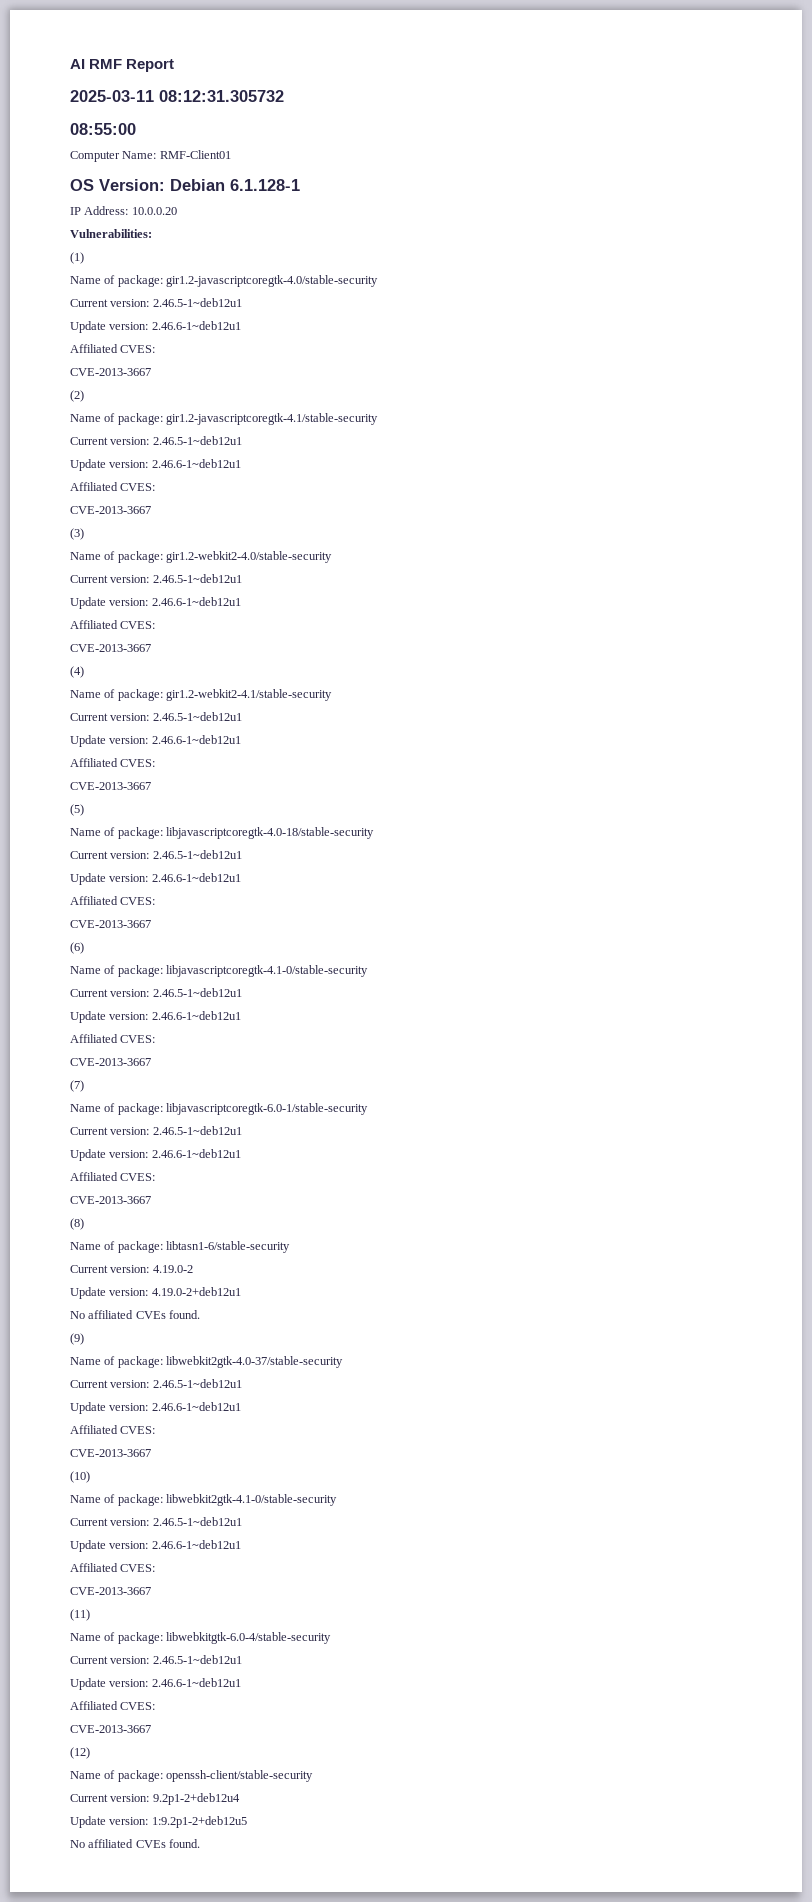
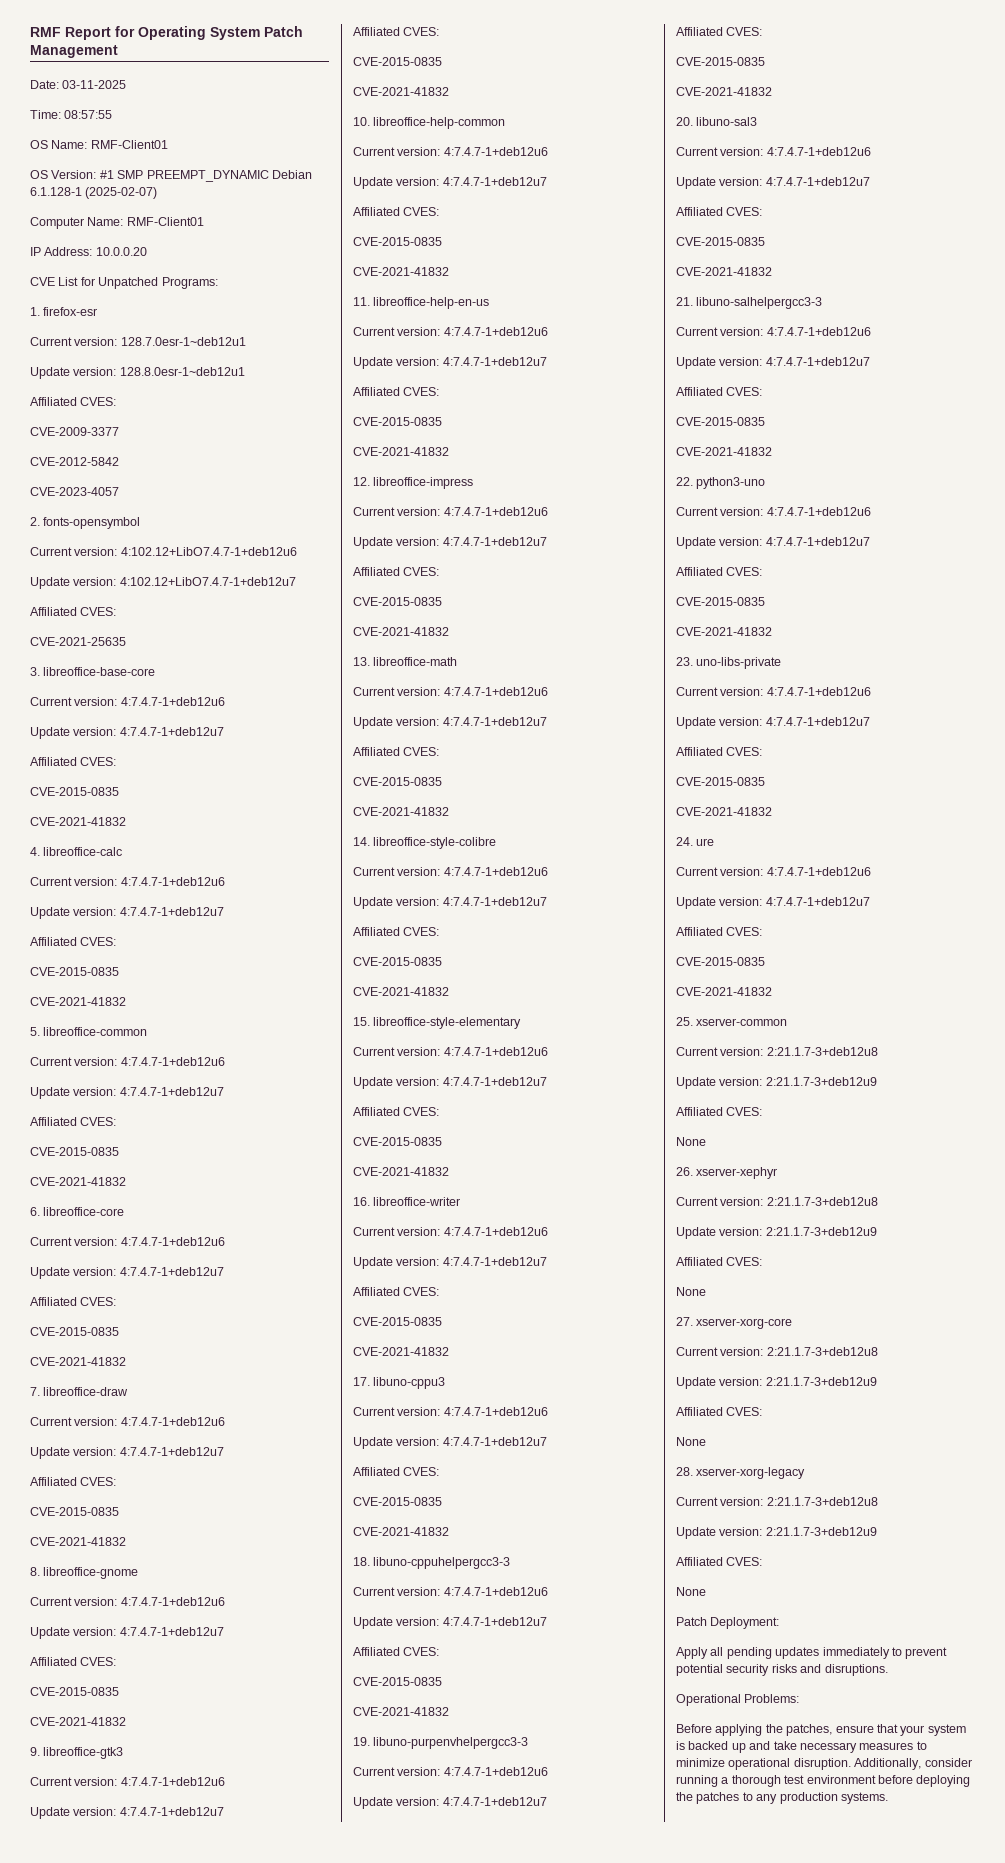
- AI RMF Report
- 2025-03-11 08:12:31.305732
- 08:55:00
+ RMF Report for Operating System Patch Management
+ Date: 03-11-2025
+ Time: 08:57:55
+ OS Name: RMF-Client01
+ OS Version: #1 SMP PREEMPT_DYNAMIC Debian 6.1.128-1 (2025-02-07)
- OS Version: Debian 6.1.128-1
- Vulnerabilities:
- (1)
- Name of package: gir1.2-javascriptcoregtk-4.0/stable-security
- Current version: 2.46.5-1~deb12u1
- Update version: 2.46.6-1~deb12u1
+ CVE List for Unpatched Programs:
+ 1. firefox-esr
+ Current version: 128.7.0esr-1~deb12u1
+ Update version: 128.8.0esr-1~deb12u1
  Affiliated CVES:
- CVE-2013-3667
- (2)
- Name of package: gir1.2-javascriptcoregtk-4.1/stable-security
- Current version: 2.46.5-1~deb12u1
- Update version: 2.46.6-1~deb12u1
+ CVE-2009-3377
+ CVE-2012-5842
+ CVE-2023-4057
+ 2. fonts-opensymbol
+ Current version: 4:102.12+LibO7.4.7-1+deb12u6
+ Update version: 4:102.12+LibO7.4.7-1+deb12u7
  Affiliated CVES:
- CVE-2013-3667
- (3)
- Name of package: gir1.2-webkit2-4.0/stable-security
- Current version: 2.46.5-1~deb12u1
- Update version: 2.46.6-1~deb12u1
+ CVE-2021-25635
+ 3. libreoffice-base-core
+ Current version: 4:7.4.7-1+deb12u6
+ Update version: 4:7.4.7-1+deb12u7
  Affiliated CVES:
- CVE-2013-3667
- (4)
- Name of package: gir1.2-webkit2-4.1/stable-security
- Current version: 2.46.5-1~deb12u1
- Update version: 2.46.6-1~deb12u1
+ CVE-2015-0835
+ CVE-2021-41832
+ 4. libreoffice-calc
+ Current version: 4:7.4.7-1+deb12u6
+ Update version: 4:7.4.7-1+deb12u7
  Affiliated CVES:
- CVE-2013-3667
- (5)
- Name of package: libjavascriptcoregtk-4.0-18/stable-security
- Current version: 2.46.5-1~deb12u1
- Update version: 2.46.6-1~deb12u1
+ CVE-2015-0835
+ CVE-2021-41832
+ 5. libreoffice-common
+ Current version: 4:7.4.7-1+deb12u6
+ Update version: 4:7.4.7-1+deb12u7
  Affiliated CVES:
- CVE-2013-3667
- (6)
- Name of package: libjavascriptcoregtk-4.1-0/stable-security
- Current version: 2.46.5-1~deb12u1
- Update version: 2.46.6-1~deb12u1
+ CVE-2015-0835
+ CVE-2021-41832
+ 6. libreoffice-core
+ Current version: 4:7.4.7-1+deb12u6
+ Update version: 4:7.4.7-1+deb12u7
  Affiliated CVES:
- CVE-2013-3667
- (7)
- Name of package: libjavascriptcoregtk-6.0-1/stable-security
- Current version: 2.46.5-1~deb12u1
- Update version: 2.46.6-1~deb12u1
+ CVE-2015-0835
+ CVE-2021-41832
+ 7. libreoffice-draw
+ Current version: 4:7.4.7-1+deb12u6
+ Update version: 4:7.4.7-1+deb12u7
  Affiliated CVES:
- CVE-2013-3667
- (8)
- Name of package: libtasn1-6/stable-security
- Current version: 4.19.0-2
- Update version: 4.19.0-2+deb12u1
- No affiliated CVEs found.
- (9)
- Name of package: libwebkit2gtk-4.0-37/stable-security
- Current version: 2.46.5-1~deb12u1
- Update version: 2.46.6-1~deb12u1
+ CVE-2015-0835
+ CVE-2021-41832
+ 8. libreoffice-gnome
+ Current version: 4:7.4.7-1+deb12u6
+ Update version: 4:7.4.7-1+deb12u7
  Affiliated CVES:
- CVE-2013-3667
- (10)
- Name of package: libwebkit2gtk-4.1-0/stable-security
- Current version: 2.46.5-1~deb12u1
- Update version: 2.46.6-1~deb12u1
+ CVE-2015-0835
+ CVE-2021-41832
+ 9. libreoffice-gtk3
+ Current version: 4:7.4.7-1+deb12u6
+ Update version: 4:7.4.7-1+deb12u7
  Affiliated CVES:
- CVE-2013-3667
- (11)
- Name of package: libwebkitgtk-6.0-4/stable-security
- Current version: 2.46.5-1~deb12u1
- Update version: 2.46.6-1~deb12u1
+ CVE-2015-0835
+ CVE-2021-41832
+ 10. libreoffice-help-common
+ Current version: 4:7.4.7-1+deb12u6
+ Update version: 4:7.4.7-1+deb12u7
  Affiliated CVES:
- CVE-2013-3667
- (12)
- Name of package: openssh-client/stable-security
- Current version: 9.2p1-2+deb12u4
- Update version: 1:9.2p1-2+deb12u5
- No affiliated CVEs found.
+ CVE-2015-0835
+ CVE-2021-41832
+ 11. libreoffice-help-en-us
+ Current version: 4:7.4.7-1+deb12u6
+ Update version: 4:7.4.7-1+deb12u7
+ Affiliated CVES:
+ CVE-2015-0835
+ CVE-2021-41832
+ 12. libreoffice-impress
+ Current version: 4:7.4.7-1+deb12u6
+ Update version: 4:7.4.7-1+deb12u7
+ Affiliated CVES:
+ CVE-2015-0835
+ CVE-2021-41832
+ 13. libreoffice-math
+ Current version: 4:7.4.7-1+deb12u6
+ Update version: 4:7.4.7-1+deb12u7
+ Affiliated CVES:
+ CVE-2015-0835
+ CVE-2021-41832
+ 14. libreoffice-style-colibre
+ Current version: 4:7.4.7-1+deb12u6
+ Update version: 4:7.4.7-1+deb12u7
+ Affiliated CVES:
+ CVE-2015-0835
+ CVE-2021-41832
+ 15. libreoffice-style-elementary
+ Current version: 4:7.4.7-1+deb12u6
+ Update version: 4:7.4.7-1+deb12u7
+ Affiliated CVES:
+ CVE-2015-0835
+ CVE-2021-41832
+ 16. libreoffice-writer
+ Current version: 4:7.4.7-1+deb12u6
+ Update version: 4:7.4.7-1+deb12u7
+ Affiliated CVES:
+ CVE-2015-0835
+ CVE-2021-41832
+ 17. libuno-cppu3
+ Current version: 4:7.4.7-1+deb12u6
+ Update version: 4:7.4.7-1+deb12u7
+ Affiliated CVES:
+ CVE-2015-0835
+ CVE-2021-41832
+ 18. libuno-cppuhelpergcc3-3
+ Current version: 4:7.4.7-1+deb12u6
+ Update version: 4:7.4.7-1+deb12u7
+ Affiliated CVES:
+ CVE-2015-0835
+ CVE-2021-41832
+ 19. libuno-purpenvhelpergcc3-3
+ Current version: 4:7.4.7-1+deb12u6
+ Update version: 4:7.4.7-1+deb12u7
+ Affiliated CVES:
+ CVE-2015-0835
+ CVE-2021-41832
+ 20. libuno-sal3
+ Current version: 4:7.4.7-1+deb12u6
+ Update version: 4:7.4.7-1+deb12u7
+ Affiliated CVES:
+ CVE-2015-0835
+ CVE-2021-41832
+ 21. libuno-salhelpergcc3-3
+ Current version: 4:7.4.7-1+deb12u6
+ Update version: 4:7.4.7-1+deb12u7
+ Affiliated CVES:
+ CVE-2015-0835
+ CVE-2021-41832
+ 22. python3-uno
+ Current version: 4:7.4.7-1+deb12u6
+ Update version: 4:7.4.7-1+deb12u7
+ Affiliated CVES:
+ CVE-2015-0835
+ CVE-2021-41832
+ 23. uno-libs-private
+ Current version: 4:7.4.7-1+deb12u6
+ Update version: 4:7.4.7-1+deb12u7
+ Affiliated CVES:
+ CVE-2015-0835
+ CVE-2021-41832
+ 24. ure
+ Current version: 4:7.4.7-1+deb12u6
+ Update version: 4:7.4.7-1+deb12u7
+ Affiliated CVES:
+ CVE-2015-0835
+ CVE-2021-41832
+ 25. xserver-common
+ Current version: 2:21.1.7-3+deb12u8
+ Update version: 2:21.1.7-3+deb12u9
+ Affiliated CVES:
+ None
+ 26. xserver-xephyr
+ Current version: 2:21.1.7-3+deb12u8
+ Update version: 2:21.1.7-3+deb12u9
+ Affiliated CVES:
+ None
+ 27. xserver-xorg-core
+ Current version: 2:21.1.7-3+deb12u8
+ Update version: 2:21.1.7-3+deb12u9
+ Affiliated CVES:
+ None
+ 28. xserver-xorg-legacy
+ Current version: 2:21.1.7-3+deb12u8
+ Update version: 2:21.1.7-3+deb12u9
+ Affiliated CVES:
+ None
+ Patch Deployment:
+ Apply all pending updates immediately to prevent potential security risks and disruptions.
+ Operational Problems:
+ Before applying the patches, ensure that your system is backed up and take necessary measures to minimize operational disruption. Additionally, consider running a thorough test environment before deploying the patches to any production systems.

